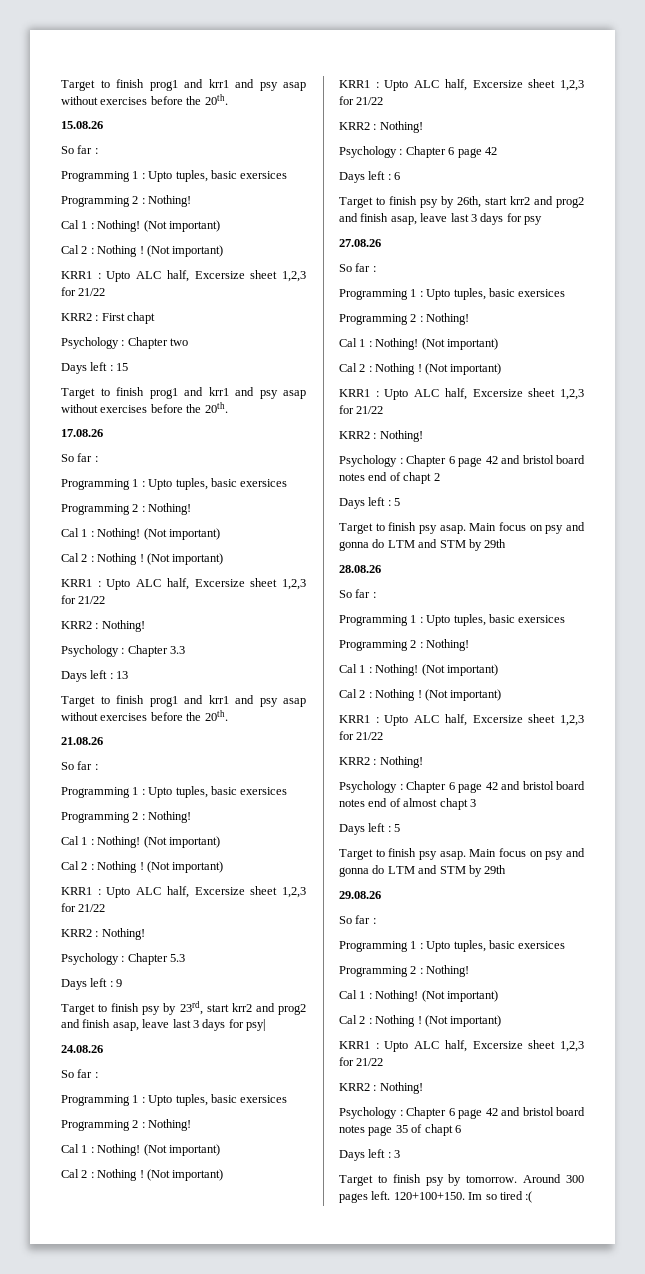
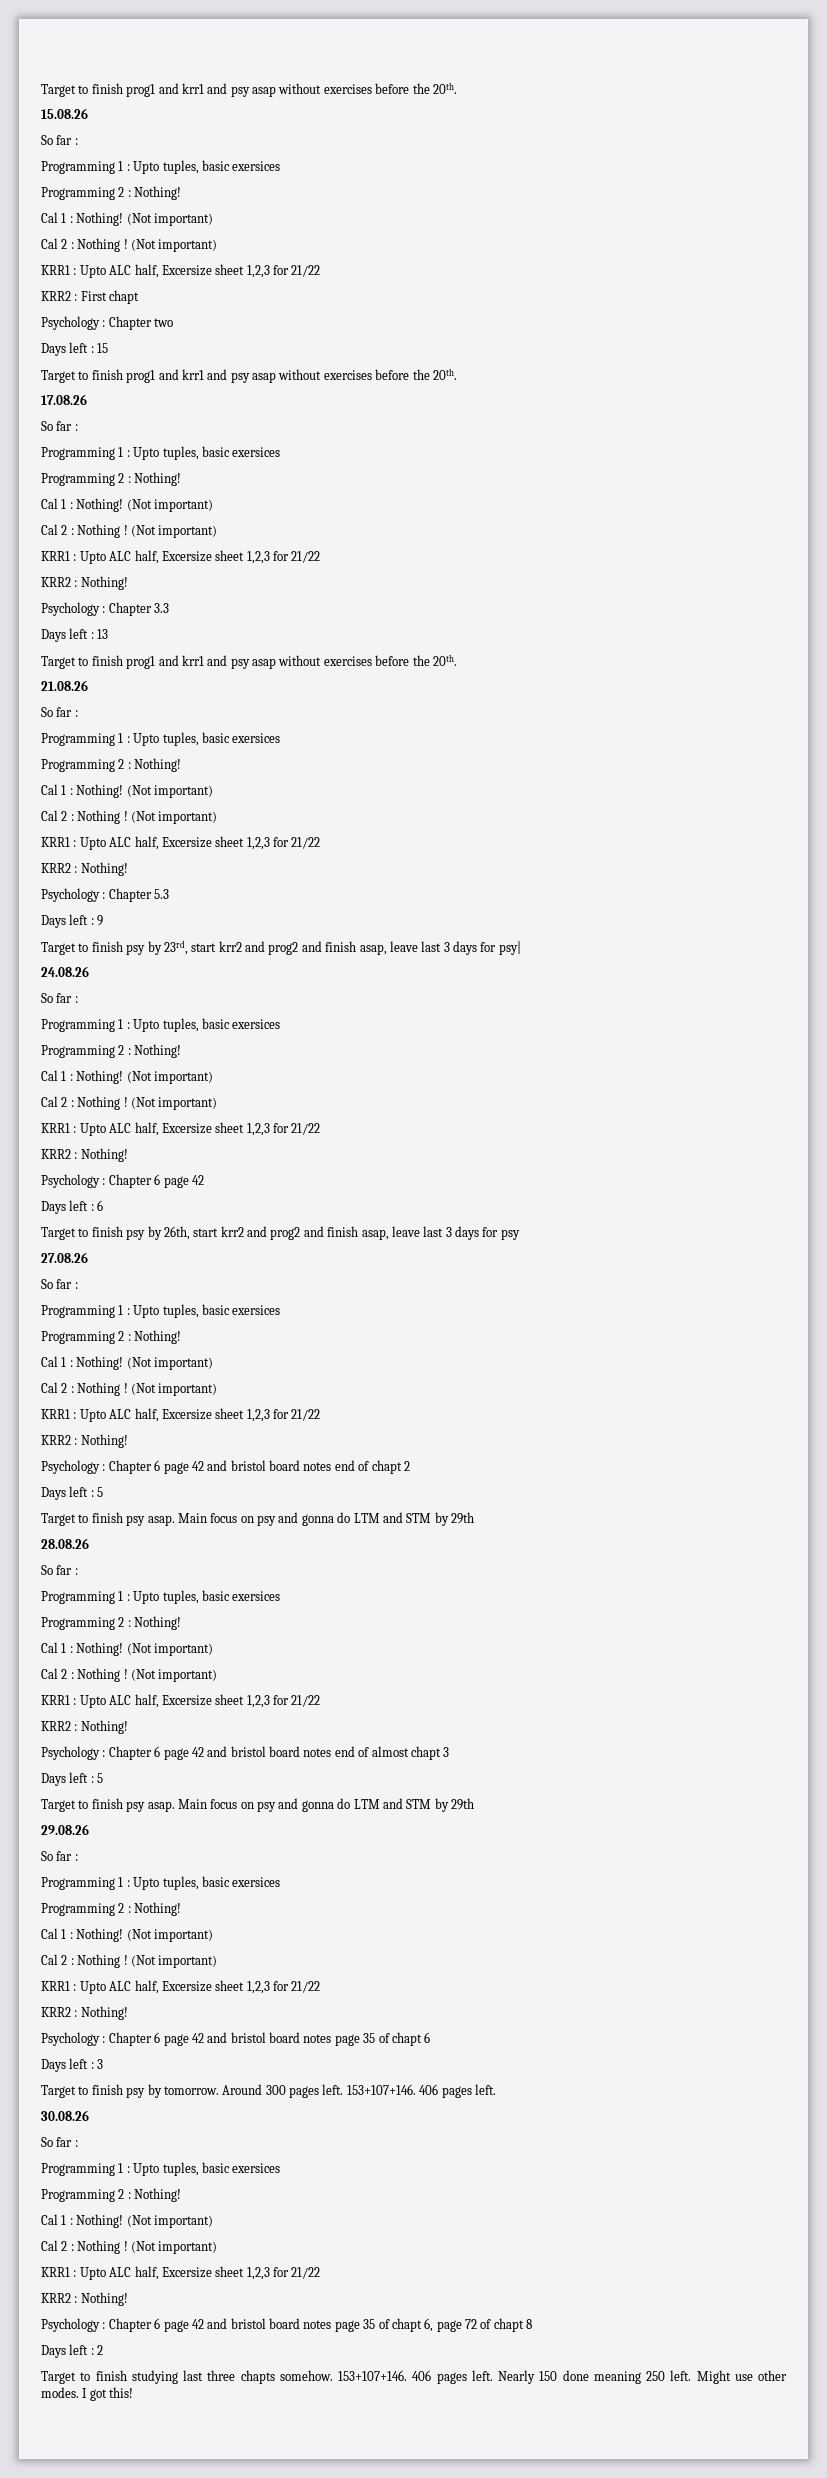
- Around 300 pages left. 120+100+150. Im so tired :(
+ Around 300 pages left. 153+107+146. 406 pages left.
+ 30.08.26
+ So far :
+ Programming 1 : Upto tuples, basic exersices
+ Programming 2 : Nothing!
+ Cal 1 : Nothing! (Not important)
+ Cal 2 : Nothing ! (Not important)
+ KRR1 : Upto ALC half, Excersize sheet 1,2,3 for 21/22
+ KRR2 : Nothing!
+ Psychology : Chapter 6 page 42 and bristol board notes page 35 of chapt 6, page 72 of chapt 8
+ Days left : 2
+ Target to finish studying last three chapts somehow. 153+107+146. 406 pages left. Nearly 150 done meaning 250 left. Might use other modes. I got this!

